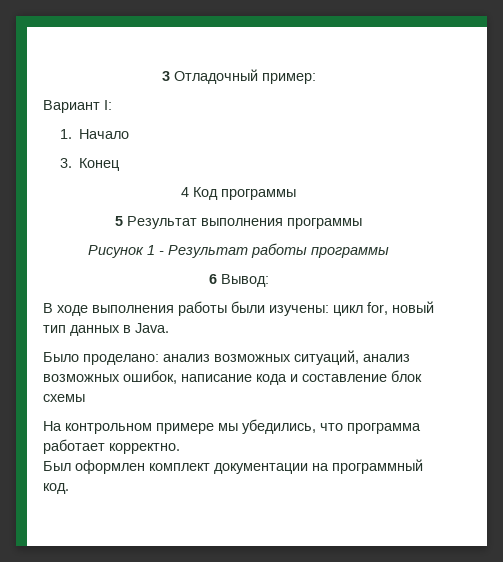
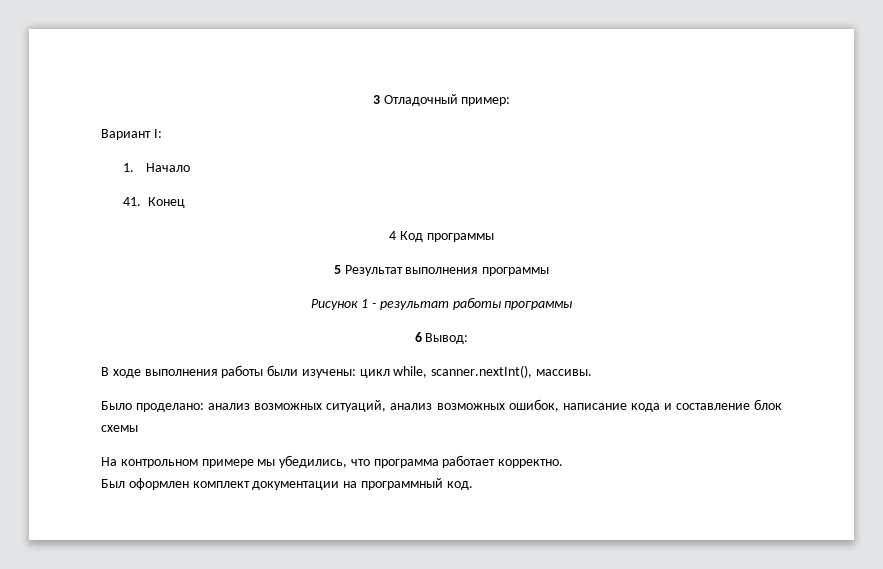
- 3. Конец
+ 41. Конец
- Рисунок 1 - Результат работы программы
+ Рисунок 1 - результат работы программы
- В ходе выполнения работы были изучены: цикл for, новый тип данных в Java.
+ В ходе выполнения работы были изучены: цикл while, scanner.nextInt(), массивы.

